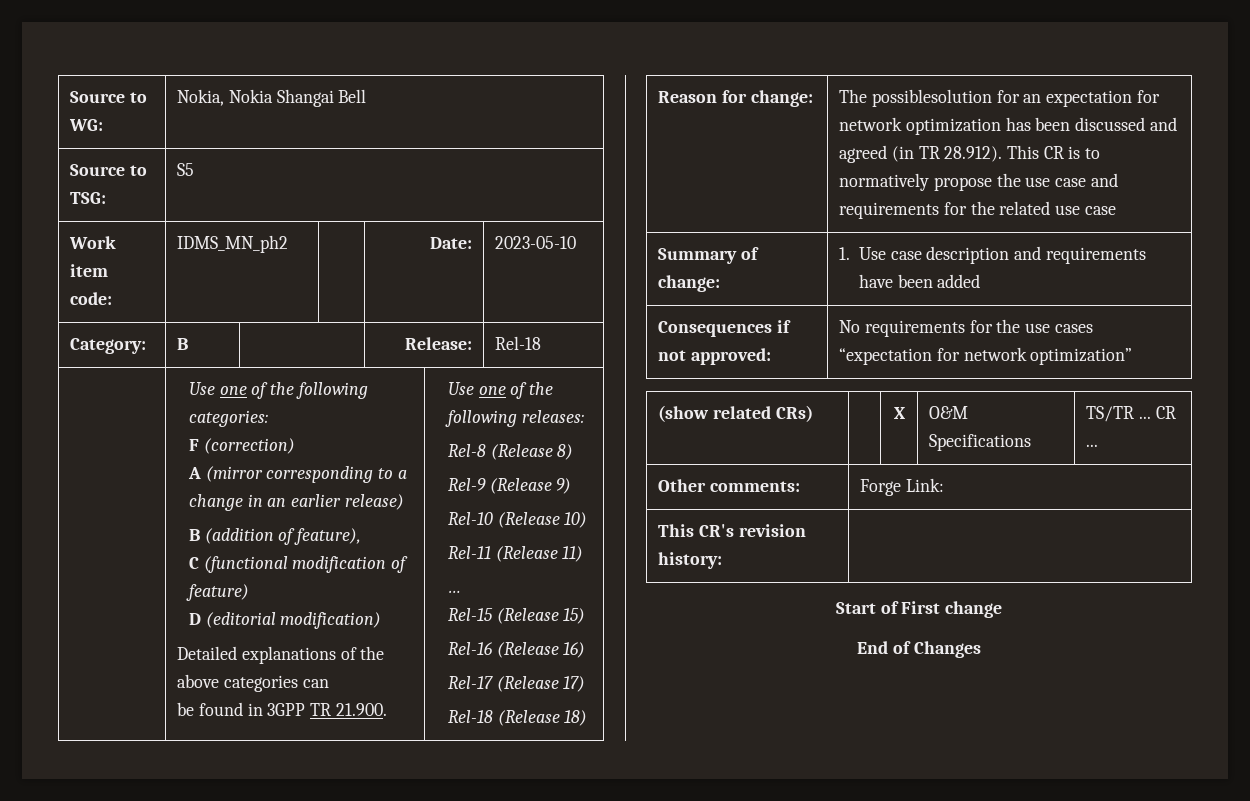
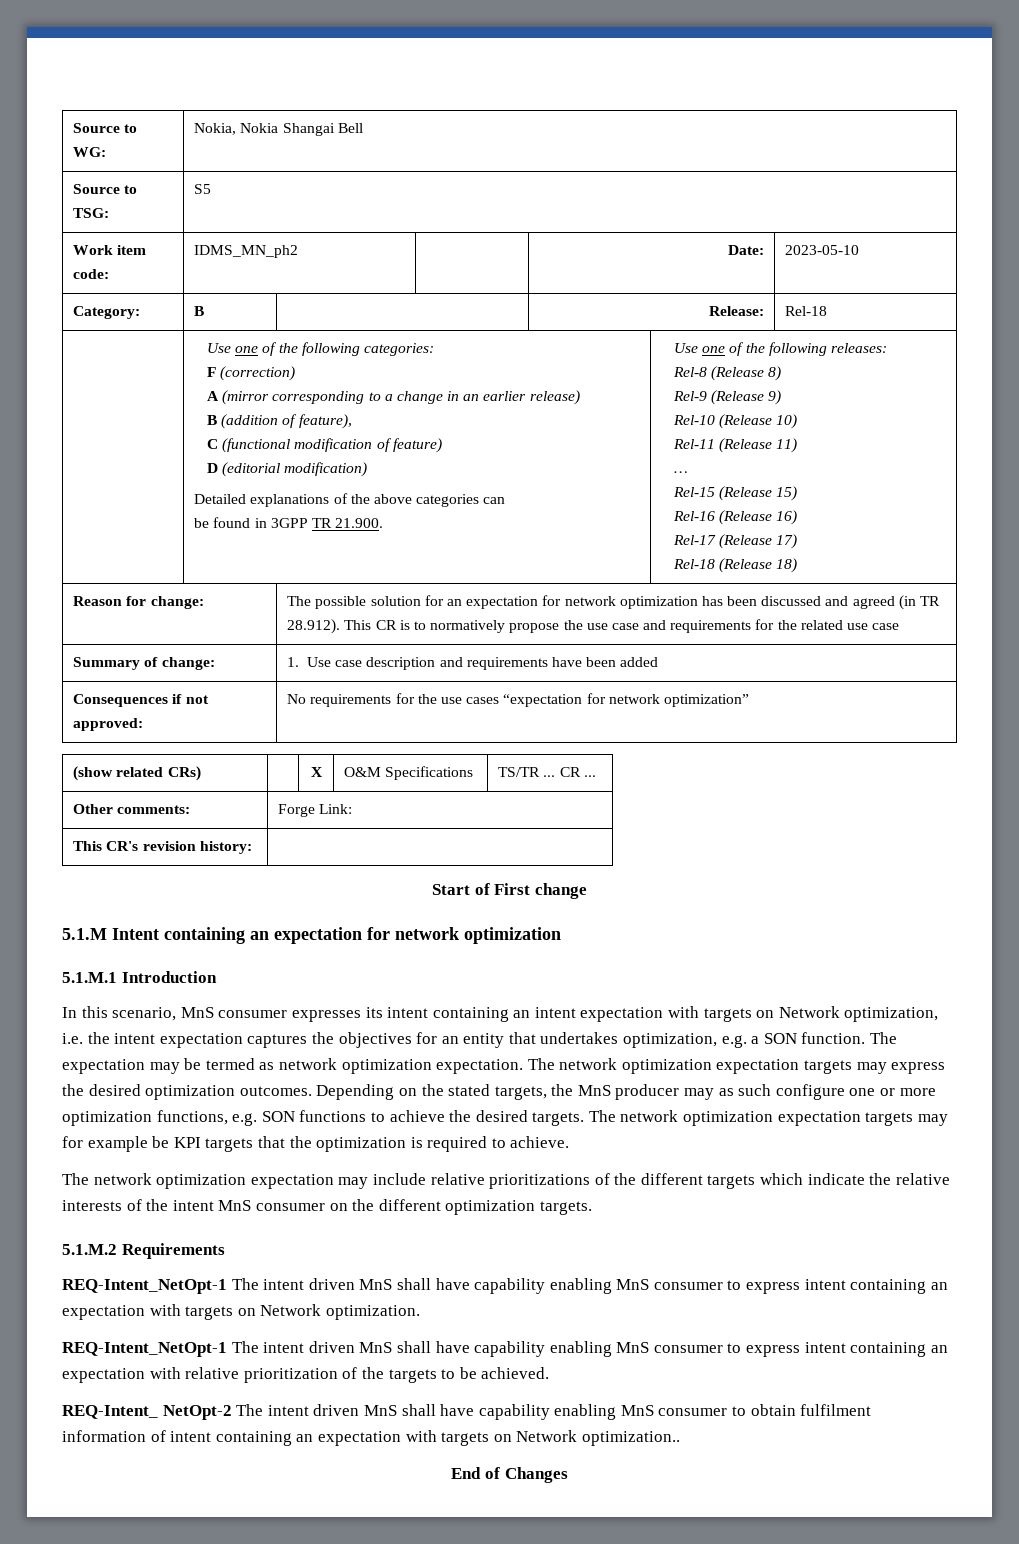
- Reason for change: | The possiblesolution for an expectation for network optimization has been discussed and agreed (in TR 28.912). This CR is to normatively propose the use case and requirements for the related use case
+ Reason for change: | The possible solution for an expectation for network optimization has been discussed and agreed (in TR 28.912). This CR is to normatively propose the use case and requirements for the related use case
+ 5.1.M Intent containing an expectation for network optimization
+ 5.1.M.1 Introduction
+ In this scenario, MnS consumer expresses its intent containing an intent expectation with targets on Network optimization, i.e. the intent expectation captures the objectives for an entity that undertakes optimization, e.g. a SON function. The expectation may be termed as network optimization expectation. The network optimization expectation targets may express the desired optimization outcomes. Depending on the stated targets, the MnS producer may as such configure one or more optimization functions, e.g. SON functions to achieve the desired targets. The network optimization expectation targets may for example be KPI targets that the optimization is required to achieve.
+ The network optimization expectation may include relative prioritizations of the different targets which indicate the relative interests of the intent MnS consumer on the different optimization targets.
+ 5.1.M.2 Requirements
+ REQ-Intent_NetOpt-1 The intent driven MnS shall have capability enabling MnS consumer to express intent containing an expectation with targets on Network optimization.
+ REQ-Intent_NetOpt-1 The intent driven MnS shall have capability enabling MnS consumer to express intent containing an expectation with relative prioritization of the targets to be achieved.
+ REQ-Intent_ NetOpt-2 The intent driven MnS shall have capability enabling MnS consumer to obtain fulfilment information of intent containing an expectation with targets on Network optimization..

